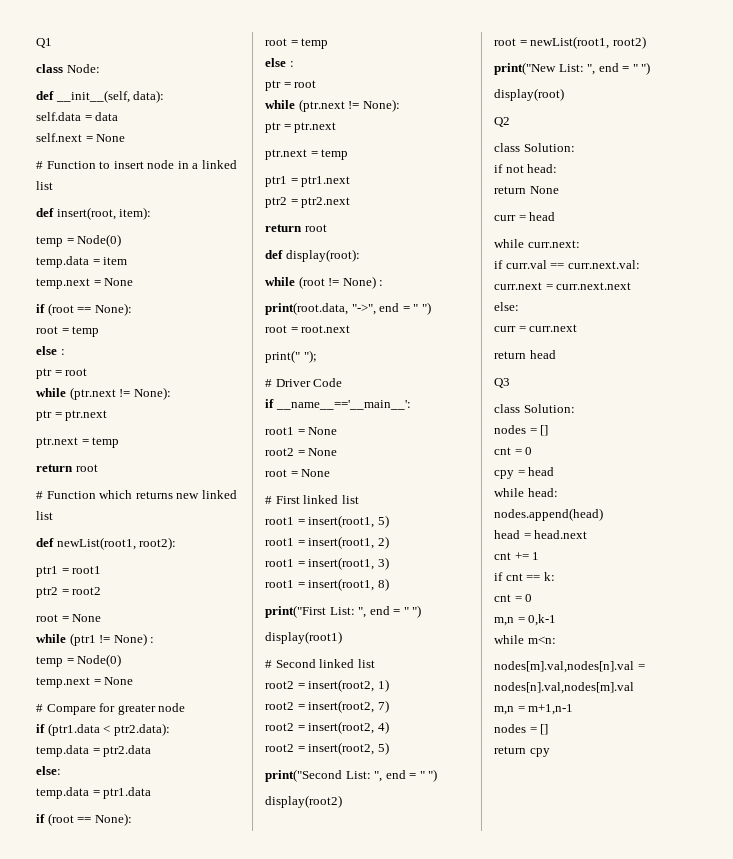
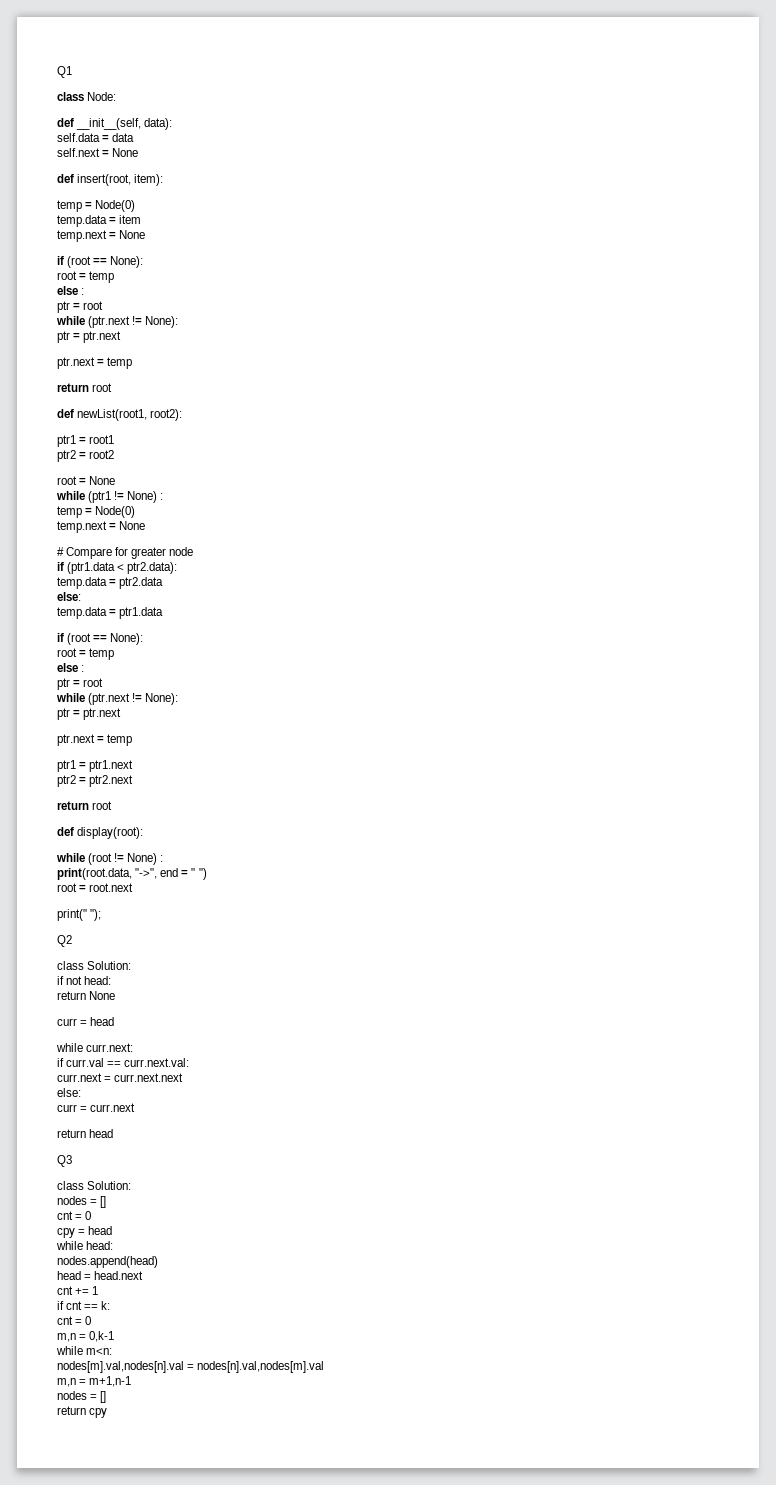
- # Function to insert node in a linked list
- # Function which returns new linked list
- # Driver Code
- if __name__=='__main__':
- root1 = None
- root2 = None
- root = None
- # First linked list
- root1 = insert(root1, 5)
- root1 = insert(root1, 2)
- root1 = insert(root1, 3)
- root1 = insert(root1, 8)
- print("First List: ", end = " ")
- display(root1)
- # Second linked list
- root2 = insert(root2, 1)
- root2 = insert(root2, 7)
- root2 = insert(root2, 4)
- root2 = insert(root2, 5)
- print("Second List: ", end = " ")
- display(root2)
- root = newList(root1, root2)
- print("New List: ", end = " ")
- display(root)

